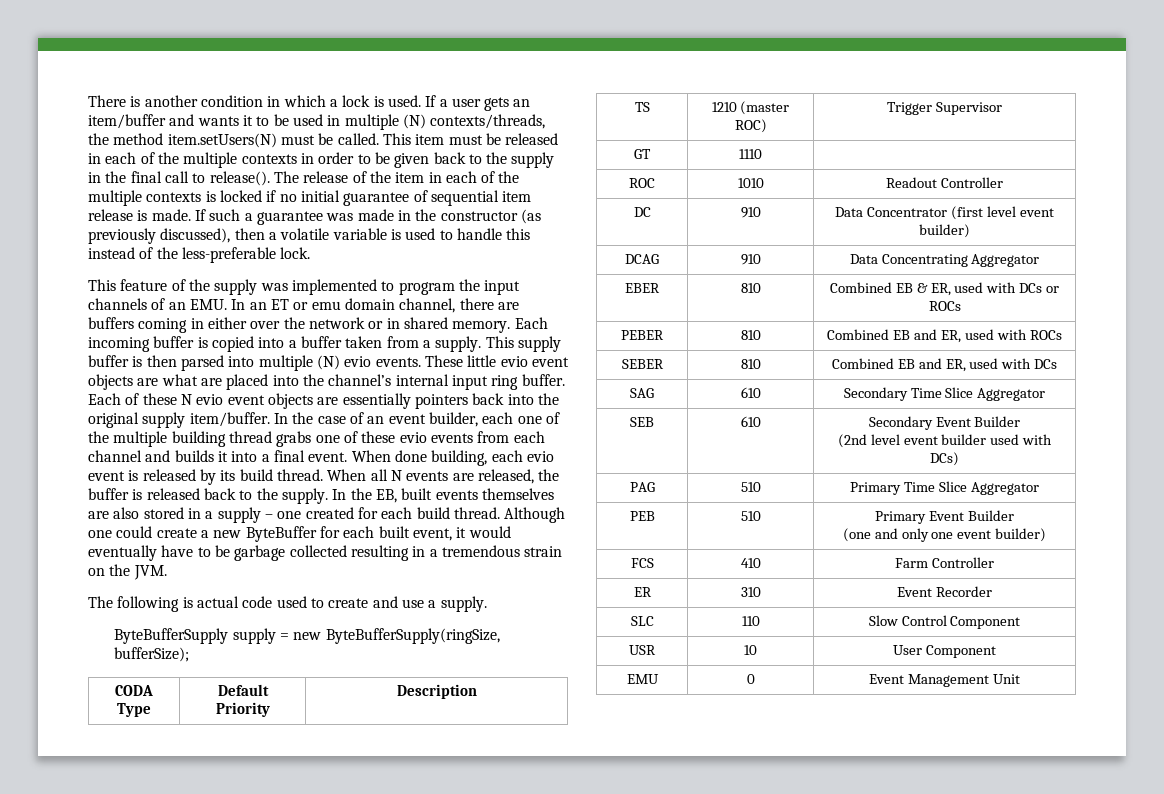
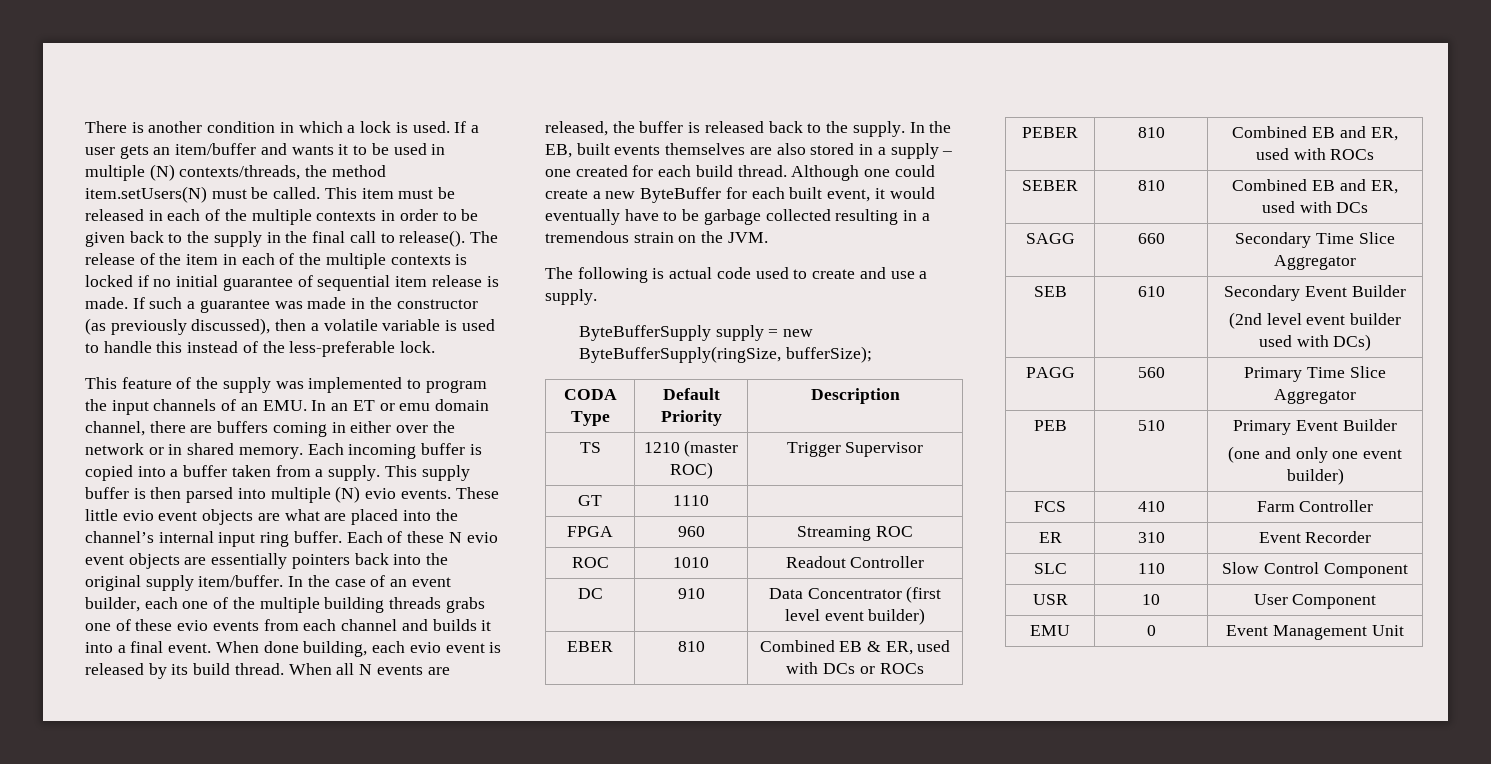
- In the case of an event builder, each one of the multiple building thread grabs one of these evio events from each channel and builds it into a final event.
+ In the case of an event builder, each one of the multiple building threads grabs one of these evio events from each channel and builds it into a final event.
+ FPGA | 960 | Streaming ROC
- DCAG | 910 | Data Concentrating Aggregator
- SAG | 610 | Secondary Time Slice Aggregator
+ SAGG | 660 | Secondary Time Slice Aggregator
- PAG | 510 | Primary Time Slice Aggregator
+ PAGG | 560 | Primary Time Slice Aggregator

